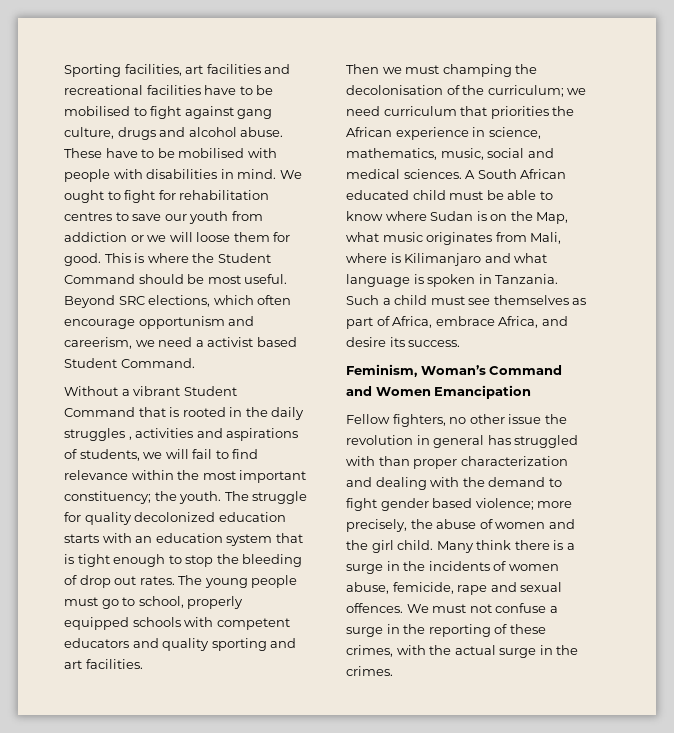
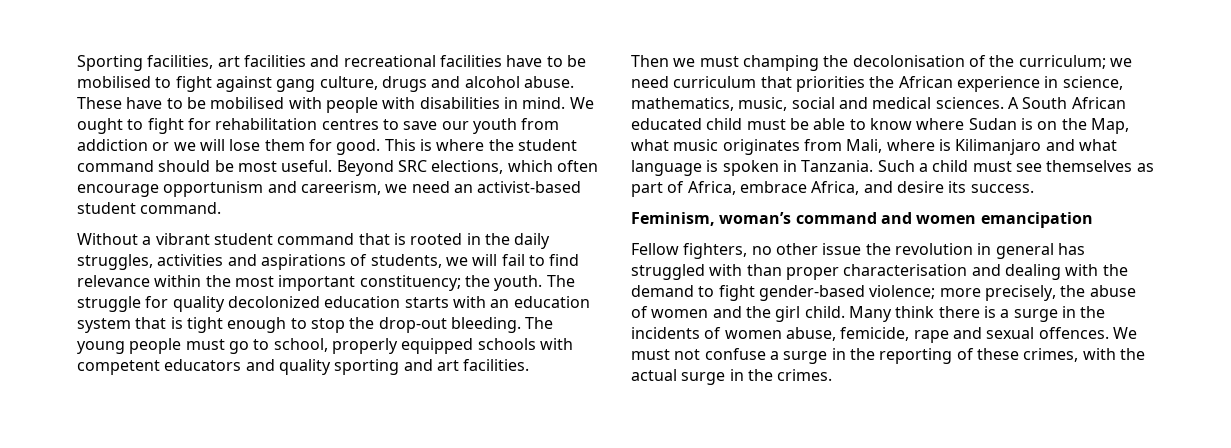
- We ought to fight for rehabilitation centres to save our youth from addiction or we will loose them for good.
+ We ought to fight for rehabilitation centres to save our youth from addiction or we will lose them for good.
- This is where the Student Command should be most useful.
+ This is where the student command should be most useful.
- Beyond SRC elections, which often encourage opportunism and careerism, we need a activist based Student Command.
+ Beyond SRC elections, which often encourage opportunism and careerism, we need an activist-based student command.
- Without a vibrant Student Command that is rooted in the daily struggles , activities and aspirations of students, we will fail to find relevance within the most important constituency; the youth.
+ Without a vibrant student command that is rooted in the daily struggles, activities and aspirations of students, we will fail to find relevance within the most important constituency; the youth.
- The struggle for quality decolonized education starts with an education system that is tight enough to stop the bleeding of drop out rates.
+ The struggle for quality decolonized education starts with an education system that is tight enough to stop the drop-out bleeding.
- Feminism, Woman’s Command and Women Emancipation
+ Feminism, woman’s command and women emancipation
- Fellow fighters, no other issue the revolution in general has struggled with than proper characterization and dealing with the demand to fight gender based violence; more precisely, the abuse of women and the girl child.
+ Fellow fighters, no other issue the revolution in general has struggled with than proper characterisation and dealing with the demand to fight gender-based violence; more precisely, the abuse of women and the girl child.

